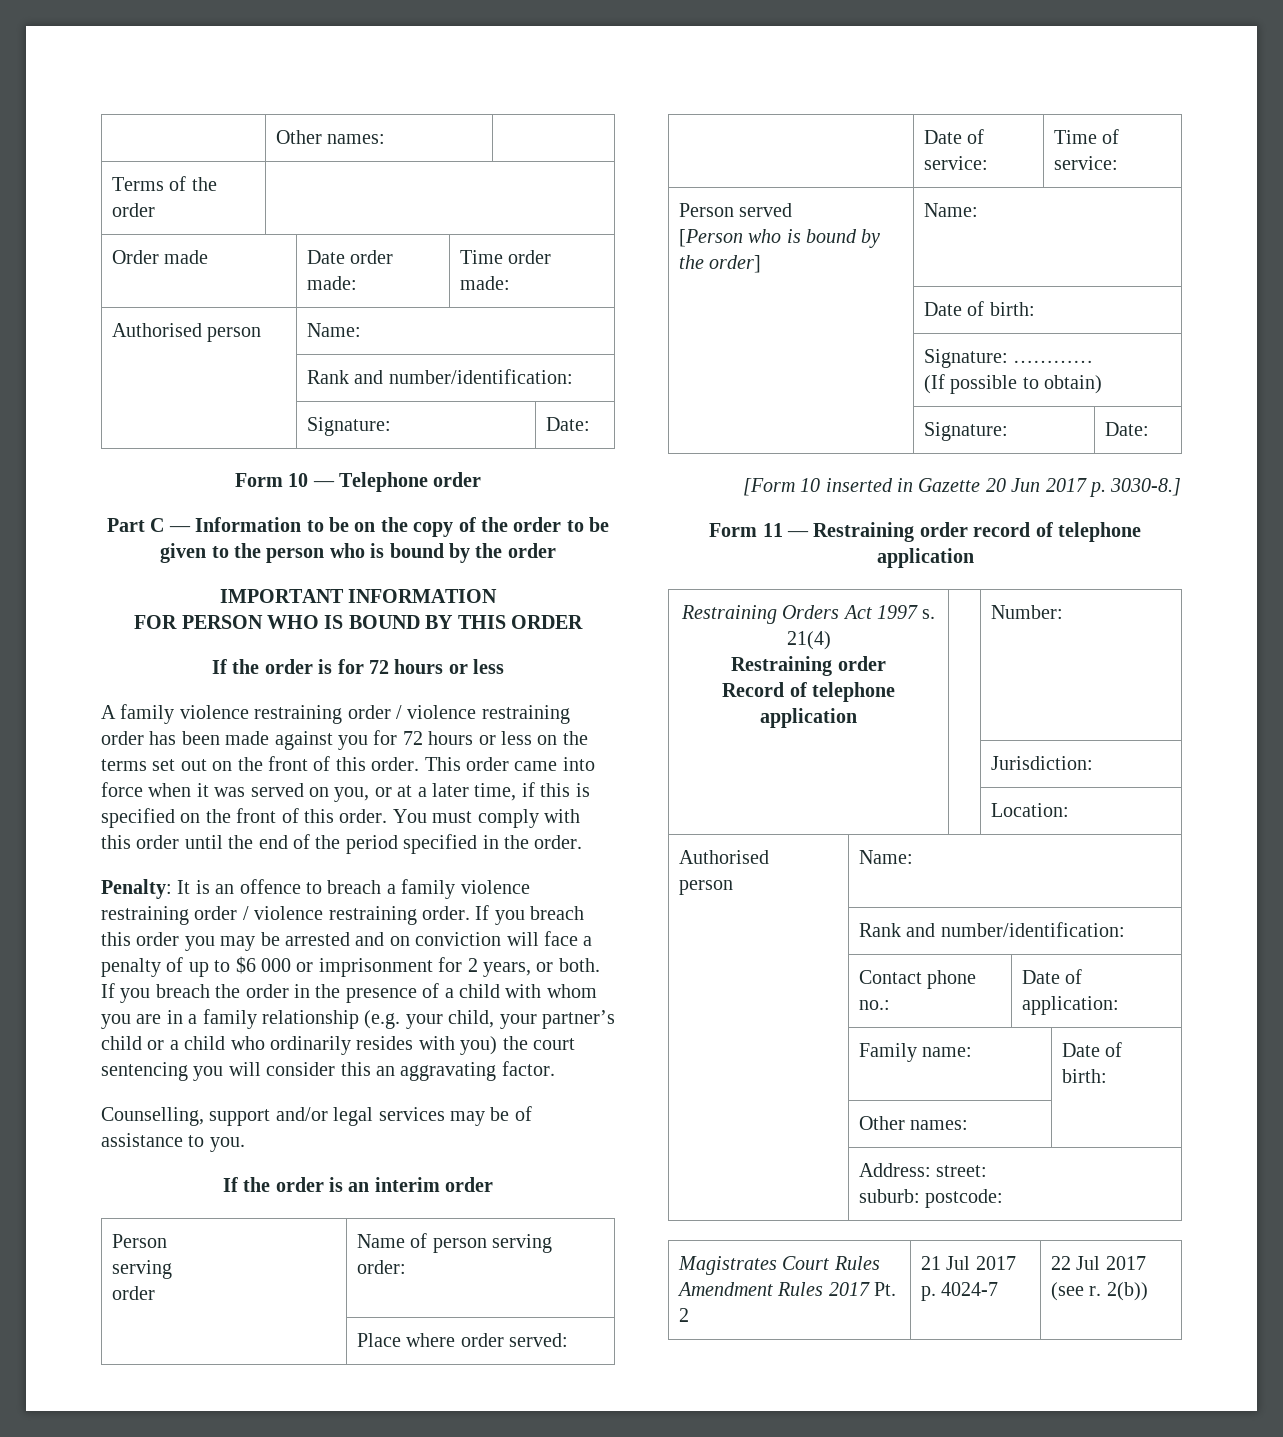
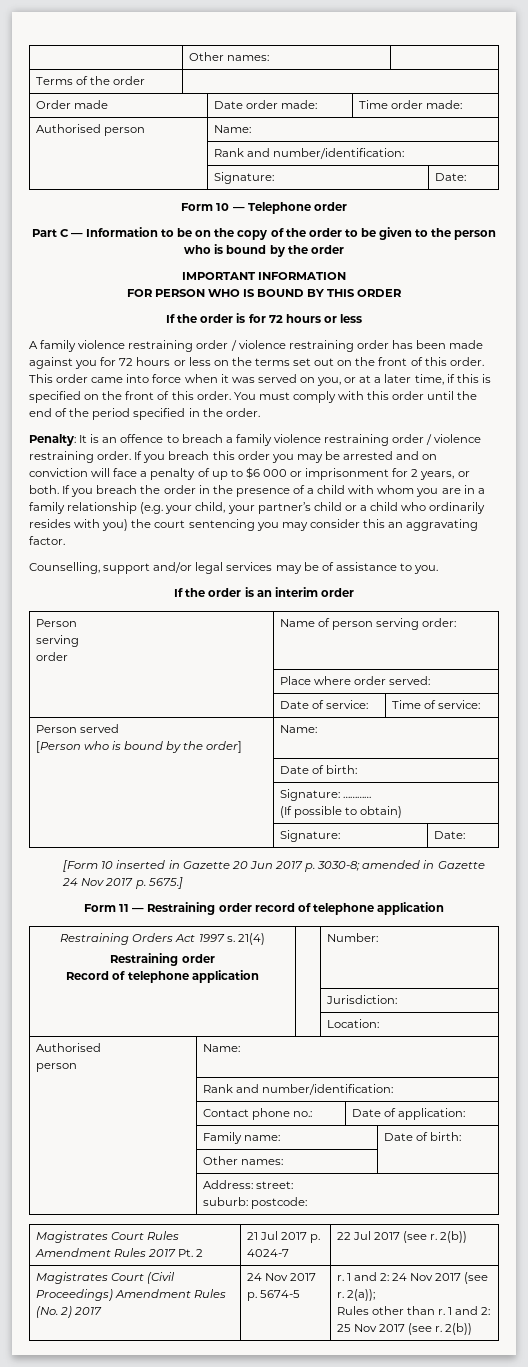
- If you breach the order in the presence of a child with whom you are in a family relationship (e.g. your child, your partner’s child or a child who ordinarily resides with you) the court sentencing you will consider this an aggravating factor.
+ If you breach the order in the presence of a child with whom you are in a family relationship (e.g. your child, your partner’s child or a child who ordinarily resides with you) the court sentencing you may consider this an aggravating factor.
- [Form 10 inserted in Gazette 20 Jun 2017 p. 3030-8.]
+ [Form 10 inserted in Gazette 20 Jun 2017 p. 3030-8; amended in Gazette 24 Nov 2017 p. 5675.]
+ Magistrates Court (Civil Proceedings) Amendment Rules (No. 2) 2017 | 24 Nov 2017 p. 5674-5 | r. 1 and 2: 24 Nov 2017 (see r. 2(a));
+ Rules other than r. 1 and 2: 25 Nov 2017 (see r. 2(b))

